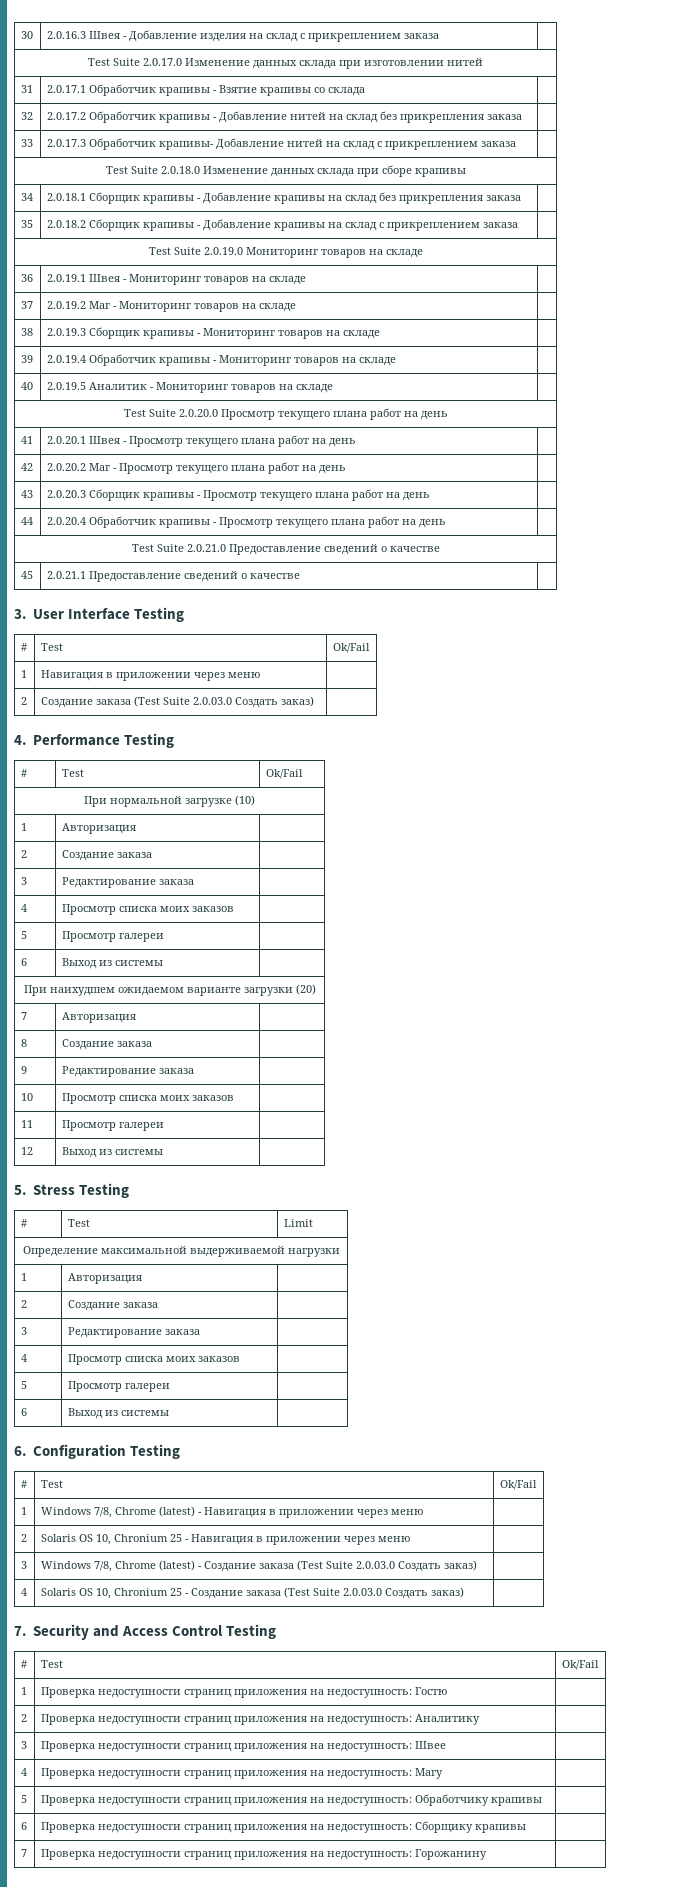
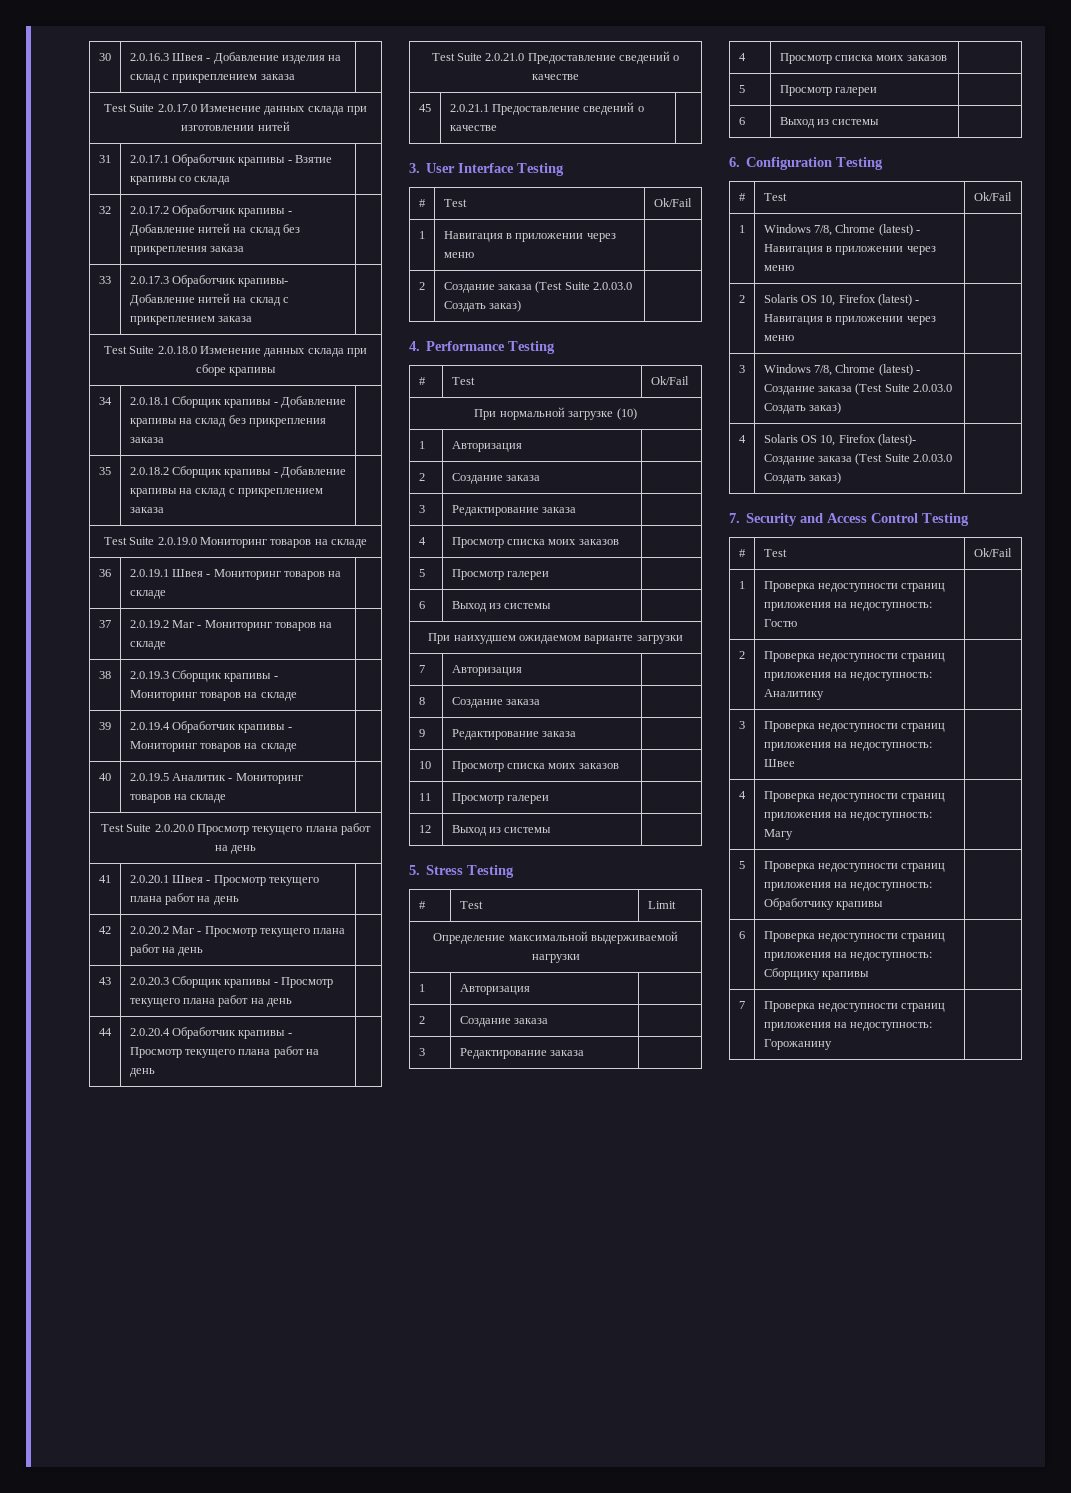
- При наихудшем ожидаемом варианте загрузки (20)
+ При наихудшем ожидаемом варианте загрузки
- 2 | Solaris OS 10, Chronium 25 - Навигация в приложении через меню |
+ 2 | Solaris OS 10, Firefox (latest) - Навигация в приложении через меню |
- 4 | Solaris OS 10, Chronium 25 - Создание заказа (Test Suite 2.0.03.0 Создать заказ) |
+ 4 | Solaris OS 10, Firefox (latest)- Создание заказа (Test Suite 2.0.03.0 Создать заказ) |

